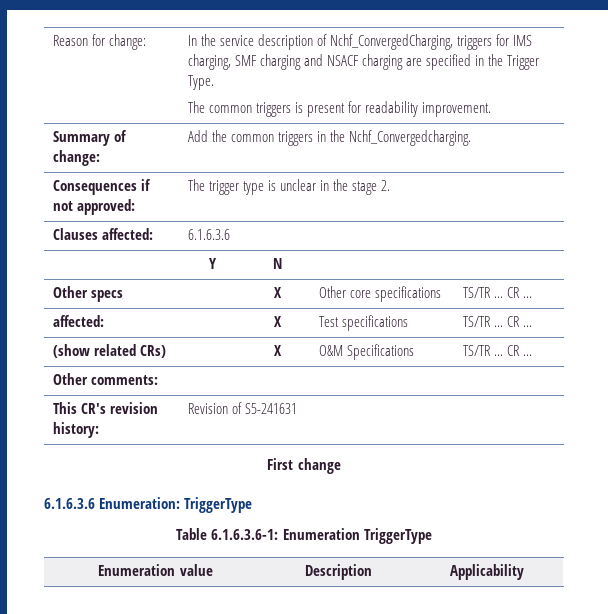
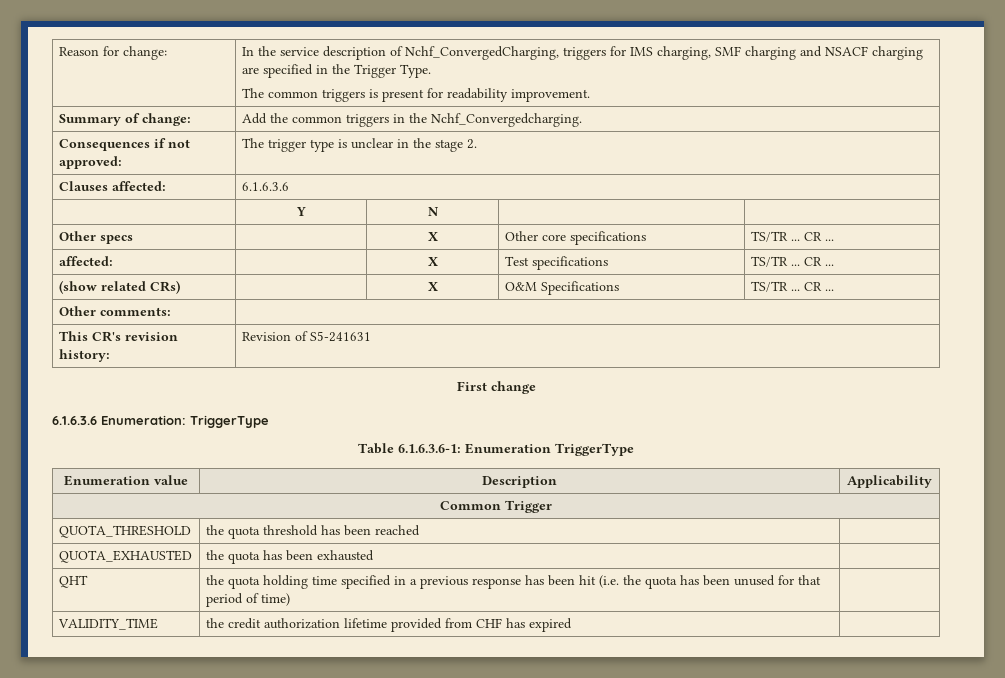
+ Common Trigger
+ QUOTA_THRESHOLD | the quota threshold has been reached |
+ QUOTA_EXHAUSTED | the quota has been exhausted |
+ QHT | the quota holding time specified in a previous response has been hit (i.e. the quota has been unused for that period of time) |
+ VALIDITY_TIME | the credit authorization lifetime provided from CHF has expired |

